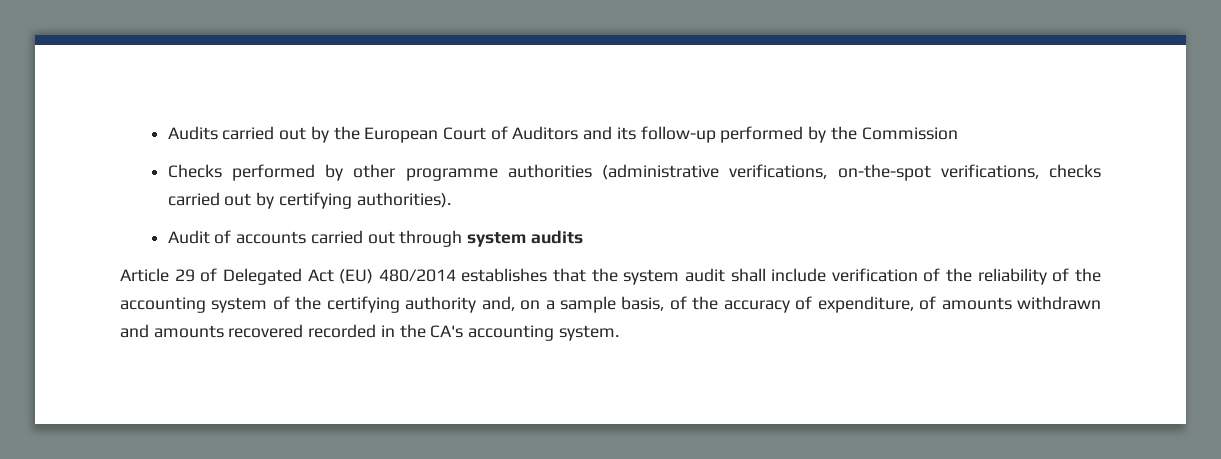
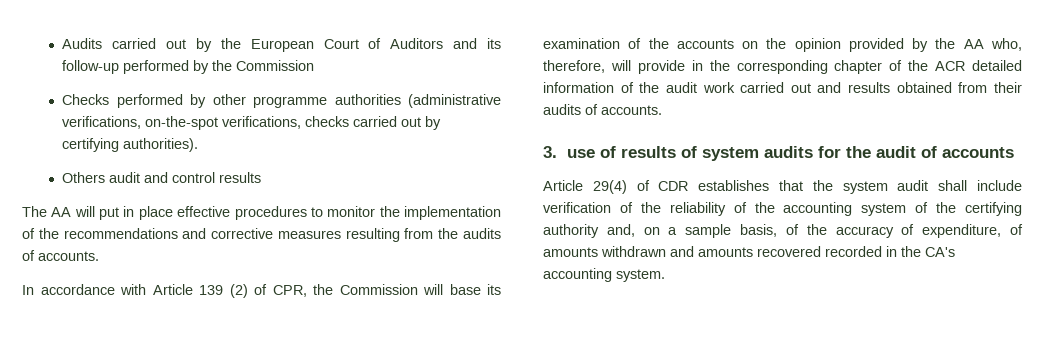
- Audit of accounts carried out through system audits
- Article 29 of Delegated Act (EU) 480/2014 establishes that the system audit shall include verification of the reliability of the accounting system of the certifying authority and, on a sample basis, of the accuracy of expenditure, of amounts withdrawn and amounts recovered recorded in the CA's accounting system.
+ Others audit and control results
+ The AA will put in place effective procedures to monitor the implementation of the recommendations and corrective measures resulting from the audits of accounts.
+ In accordance with Article 139 (2) of CPR, the Commission will base its examination of the accounts on the opinion provided by the AA who, therefore, will provide in the corresponding chapter of the ACR detailed information of the audit work carried out and results obtained from their audits of accounts.
+ 3. use of results of system audits for the audit of accounts
+ Article 29(4) of CDR establishes that the system audit shall include verification of the reliability of the accounting system of the certifying authority and, on a sample basis, of the accuracy of expenditure, of amounts withdrawn and amounts recovered recorded in the CA's accounting system.

